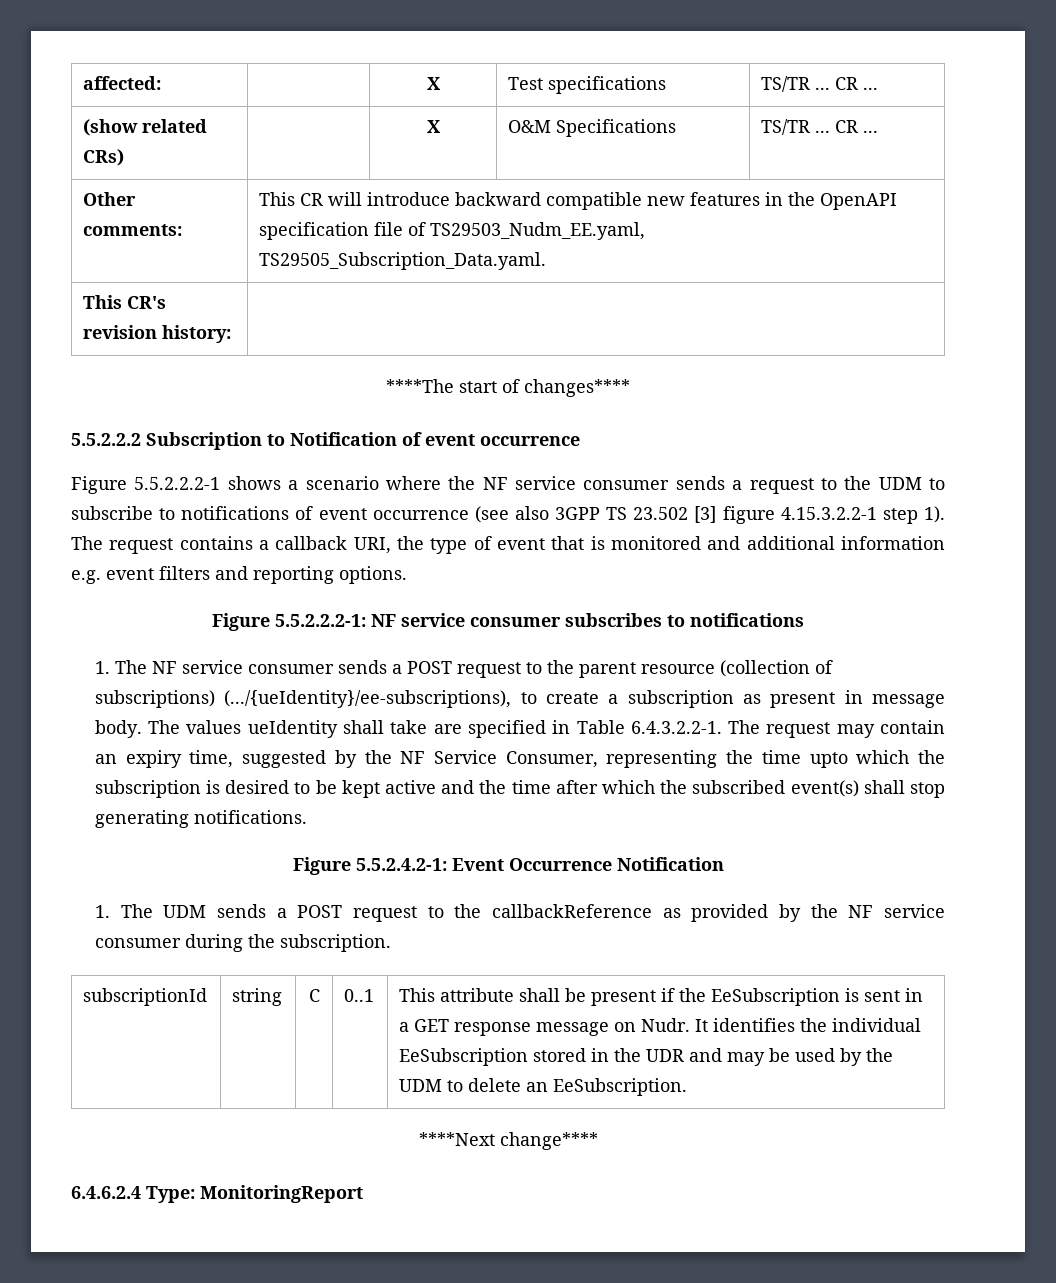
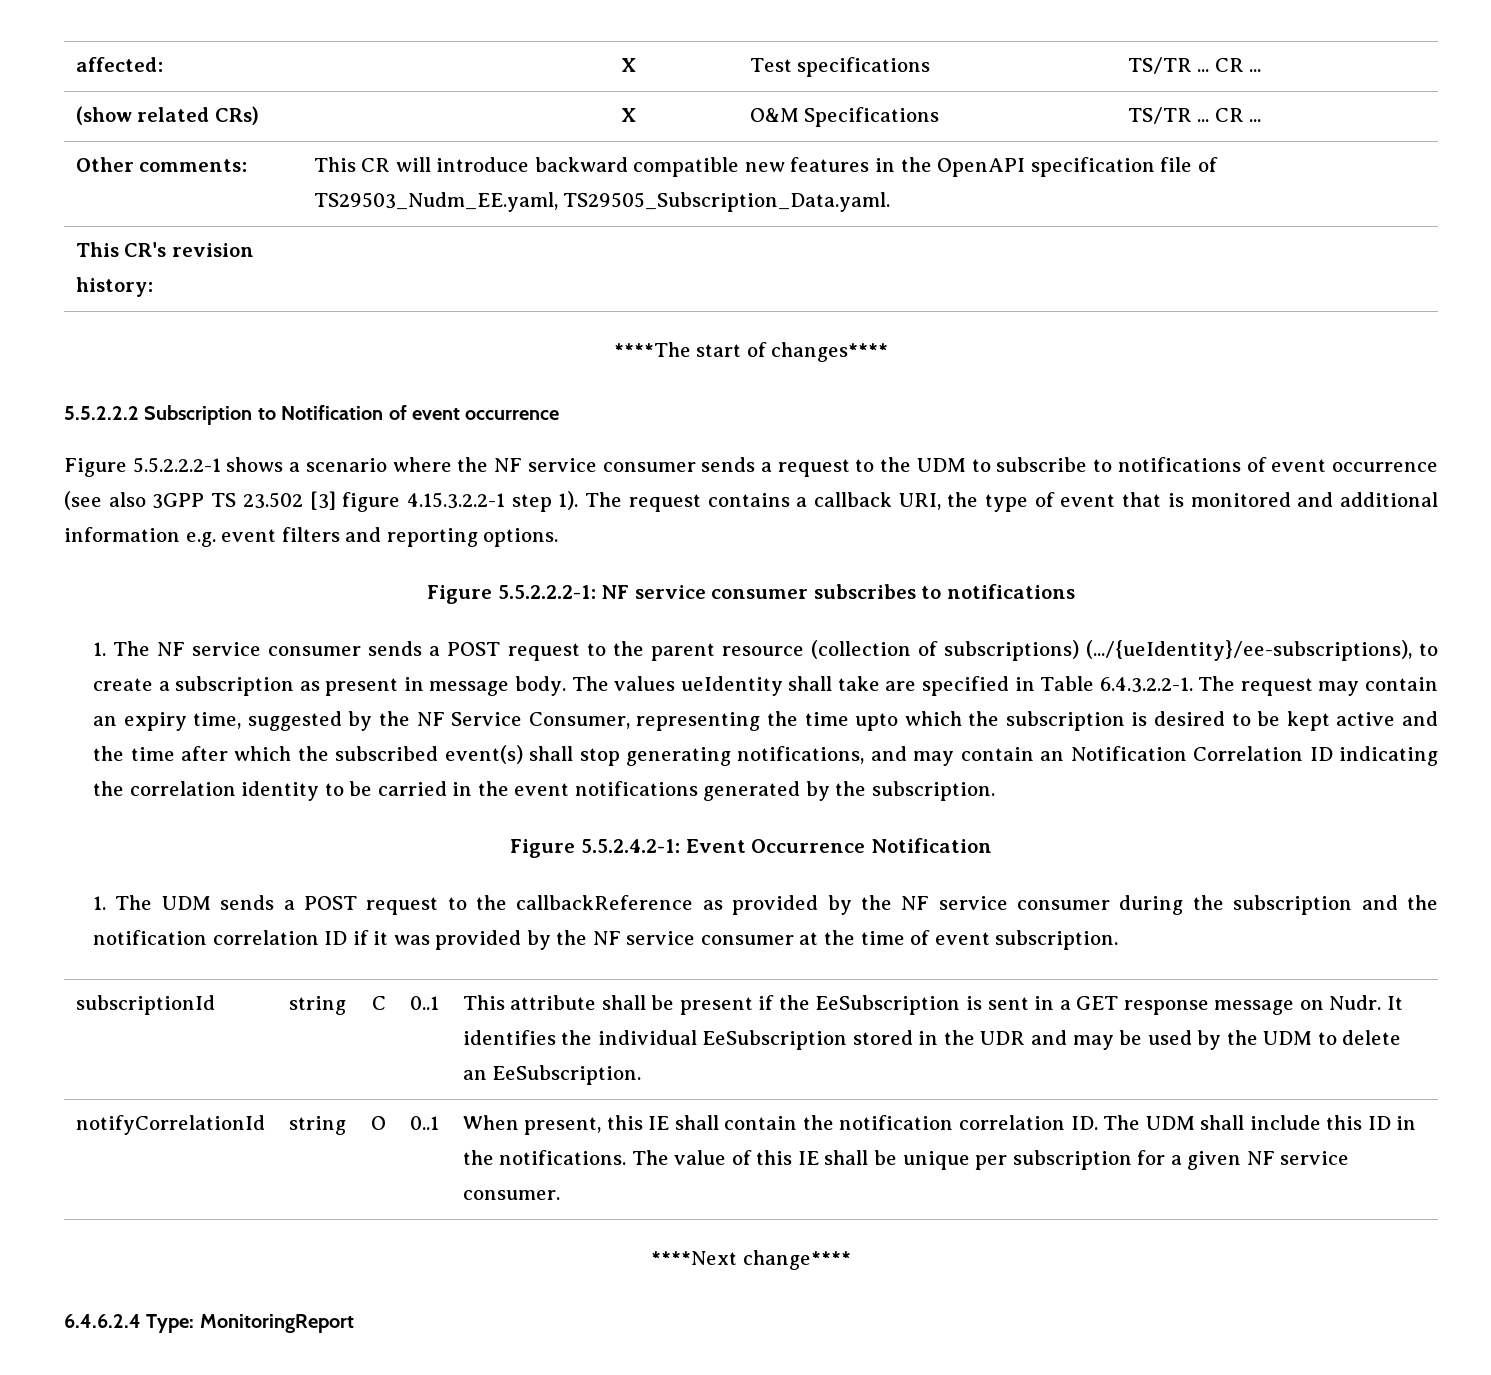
- The values ueIdentity shall take are specified in Table 6.4.3.2.2-1. The request may contain an expiry time, suggested by the NF Service Consumer, representing the time upto which the subscription is desired to be kept active and the time after which the subscribed event(s) shall stop generating notifications.
+ The values ueIdentity shall take are specified in Table 6.4.3.2.2-1. The request may contain an expiry time, suggested by the NF Service Consumer, representing the time upto which the subscription is desired to be kept active and the time after which the subscribed event(s) shall stop generating notifications, and may contain an Notification Correlation ID indicating the correlation identity to be carried in the event notifications generated by the subscription.
- 1. The UDM sends a POST request to the callbackReference as provided by the NF service consumer during the subscription.
+ 1. The UDM sends a POST request to the callbackReference as provided by the NF service consumer during the subscription and the notification correlation ID if it was provided by the NF service consumer at the time of event subscription.
+ notifyCorrelationId | string | O | 0..1 | When present, this IE shall contain the notification correlation ID. The UDM shall include this ID in the notifications. The value of this IE shall be unique per subscription for a given NF service consumer.

